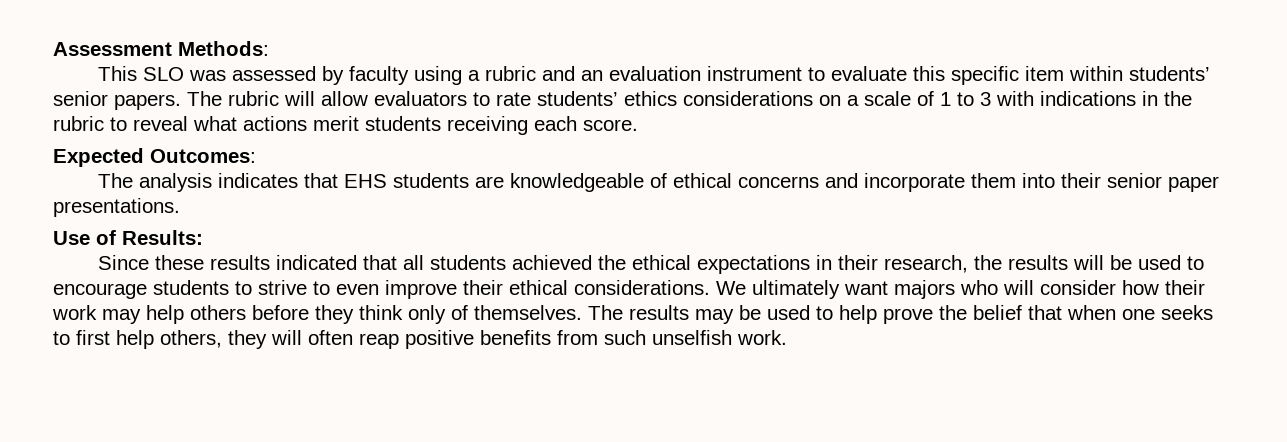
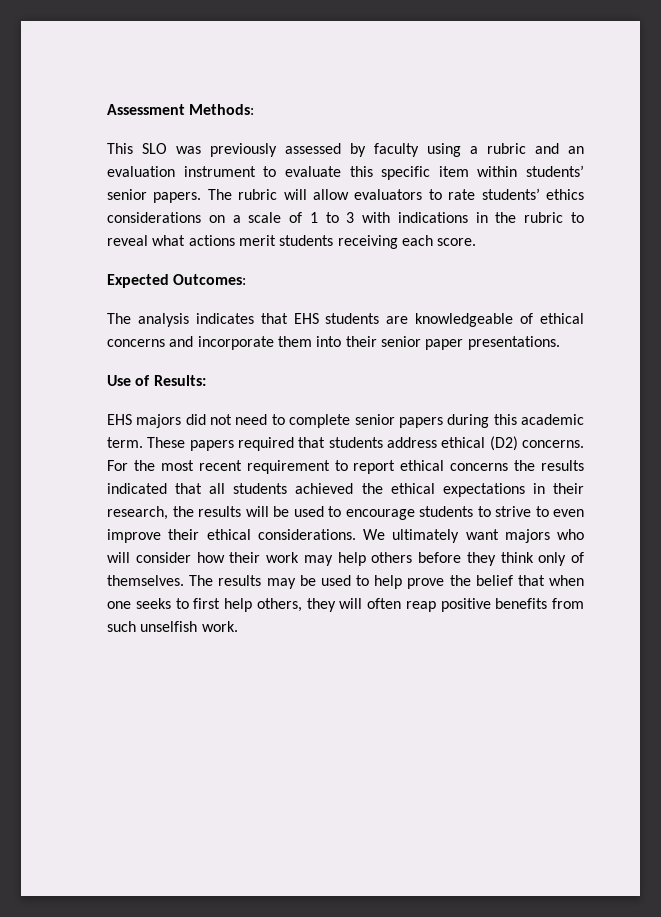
- This SLO was assessed by faculty using a rubric and an evaluation instrument to evaluate this specific item within students’ senior papers.
+ This SLO was previously assessed by faculty using a rubric and an evaluation instrument to evaluate this specific item within students’ senior papers.
- Since these results indicated that all students achieved the ethical expectations in their research, the results will be used to encourage students to strive to even improve their ethical considerations.
+ EHS majors did not need to complete senior papers during this academic term. These papers required that students address ethical (D2) concerns. For the most recent requirement to report ethical concerns the results indicated that all students achieved the ethical expectations in their research, the results will be used to encourage students to strive to even improve their ethical considerations.

